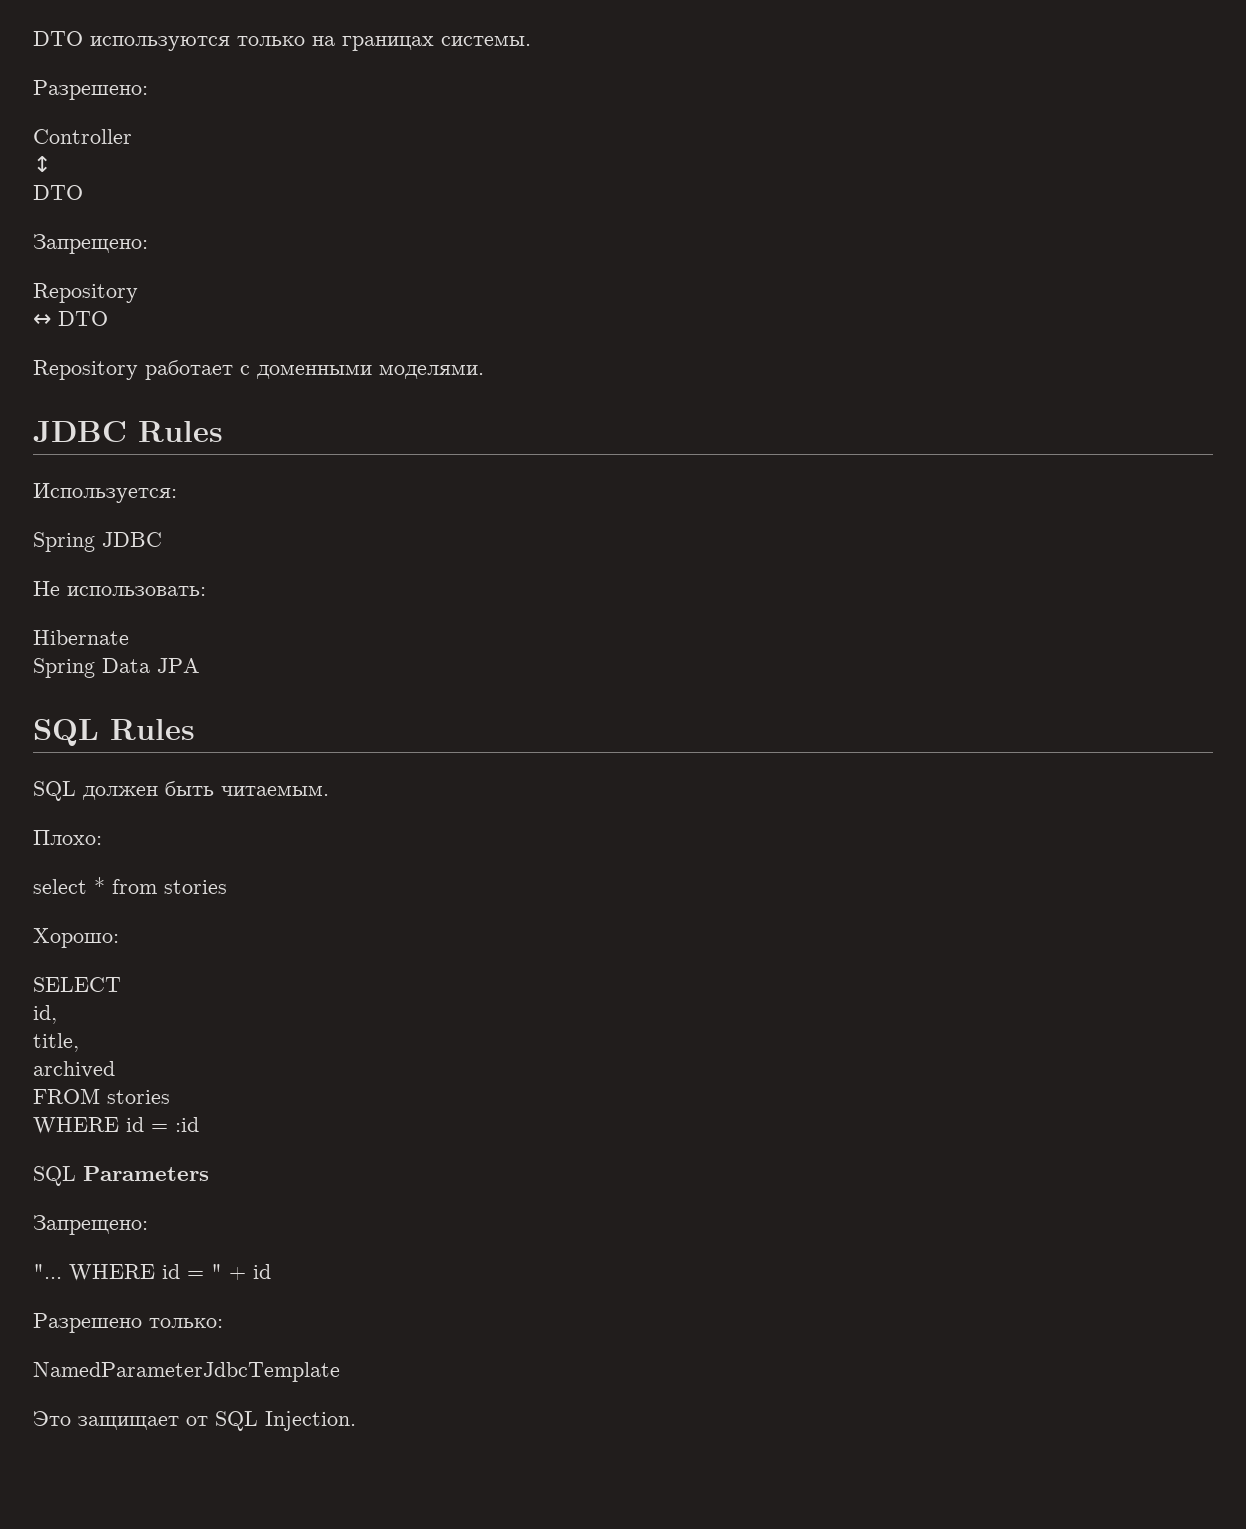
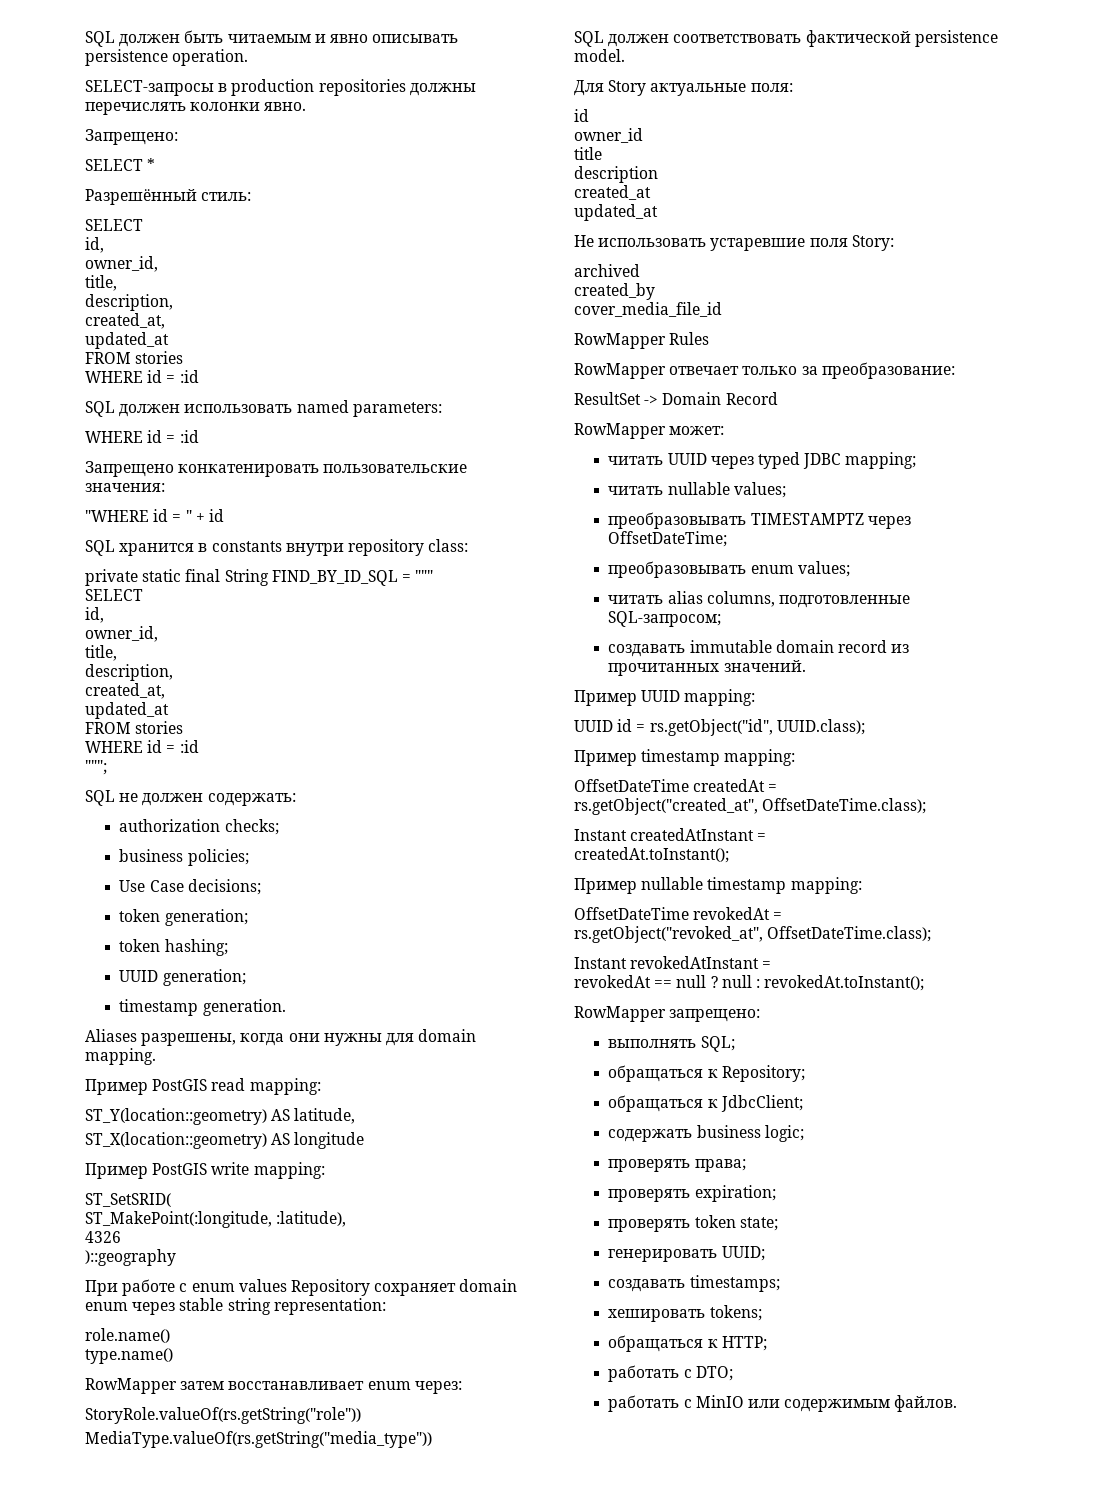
- DTO используются только на границах системы.
- Разрешено:
- Controller
- ↕
- DTO
+ SQL должен быть читаемым и явно описывать persistence operation.
+ SELECT-запросы в production repositories должны перечислять колонки явно.
  Запрещено:
- Repository
- ↔ DTO
- Repository работает с доменными моделями.
- JDBC Rules
- Используется:
- Spring JDBC
- Не использовать:
- Hibernate
- Spring Data JPA
- SQL Rules
- SQL должен быть читаемым.
- Плохо:
- select * from stories
- Хорошо:
+ SELECT *
+ Разрешённый стиль:
  SELECT
  id,
+ owner_id,
  title,
- archived
+ description,
+ created_at,
+ updated_at
- SQL Parameters
- Запрещено:
- "... WHERE id = " + id
+ SQL должен использовать named parameters:
+ WHERE id = :id
+ Запрещено конкатенировать пользовательские значения:
+ "WHERE id = " + id
- Разрешено только:
- NamedParameterJdbcTemplate
- Это защищает от SQL Injection.
+ SQL хранится в constants внутри repository class:
+ private static final String FIND_BY_ID_SQL = """
+ SELECT
+ id,
+ owner_id,
+ title,
+ description,
+ created_at,
+ updated_at
+ FROM stories
+ WHERE id = :id
+ """;
+ SQL не должен содержать:
+ authorization checks;
+ business policies;
+ Use Case decisions;
+ token generation;
+ token hashing;
+ UUID generation;
+ timestamp generation.
+ Aliases разрешены, когда они нужны для domain mapping.
+ Пример PostGIS read mapping:
+ ST_Y(location::geometry) AS latitude,
+ ST_X(location::geometry) AS longitude
+ Пример PostGIS write mapping:
+ ST_SetSRID(
+ ST_MakePoint(:longitude, :latitude),
+ 4326
+ )::geography
+ При работе с enum values Repository сохраняет domain enum через stable string representation:
+ role.name()
+ type.name()
+ RowMapper затем восстанавливает enum через:
+ StoryRole.valueOf(rs.getString("role"))
+ MediaType.valueOf(rs.getString("media_type"))
+ SQL должен соответствовать фактической persistence model.
+ Для Story актуальные поля:
+ id
+ owner_id
+ title
+ description
+ created_at
+ updated_at
+ Не использовать устаревшие поля Story:
+ archived
+ created_by
+ cover_media_file_id
+ RowMapper Rules
+ RowMapper отвечает только за преобразование:
+ ResultSet -> Domain Record
+ RowMapper может:
+ читать UUID через typed JDBC mapping;
+ читать nullable values;
+ преобразовывать TIMESTAMPTZ через OffsetDateTime;
+ преобразовывать enum values;
+ читать alias columns, подготовленные SQL-запросом;
+ создавать immutable domain record из прочитанных значений.
+ Пример UUID mapping:
+ UUID id = rs.getObject("id", UUID.class);
+ Пример timestamp mapping:
+ OffsetDateTime createdAt =
+ rs.getObject("created_at", OffsetDateTime.class);
+ Instant createdAtInstant =
+ createdAt.toInstant();
+ Пример nullable timestamp mapping:
+ OffsetDateTime revokedAt =
+ rs.getObject("revoked_at", OffsetDateTime.class);
+ Instant revokedAtInstant =
+ revokedAt == null ? null : revokedAt.toInstant();
+ RowMapper запрещено:
+ выполнять SQL;
+ обращаться к Repository;
+ обращаться к JdbcClient;
+ содержать business logic;
+ проверять права;
+ проверять expiration;
+ проверять token state;
+ генерировать UUID;
+ создавать timestamps;
+ хешировать tokens;
+ обращаться к HTTP;
+ работать с DTO;
+ работать с MinIO или содержимым файлов.

